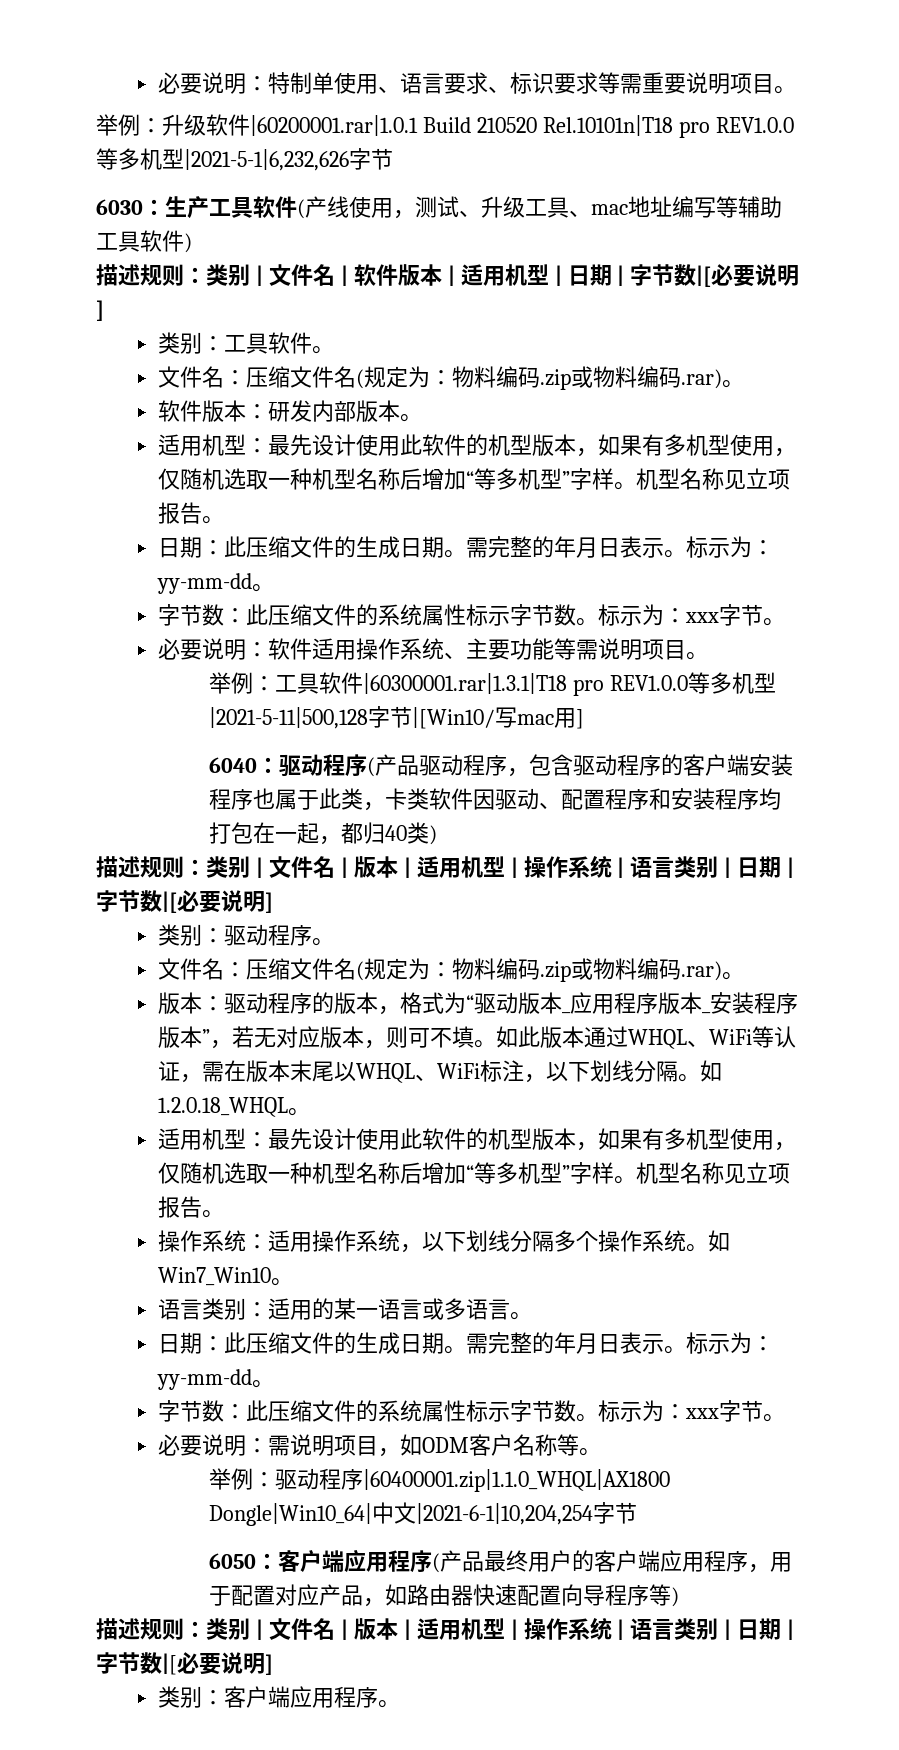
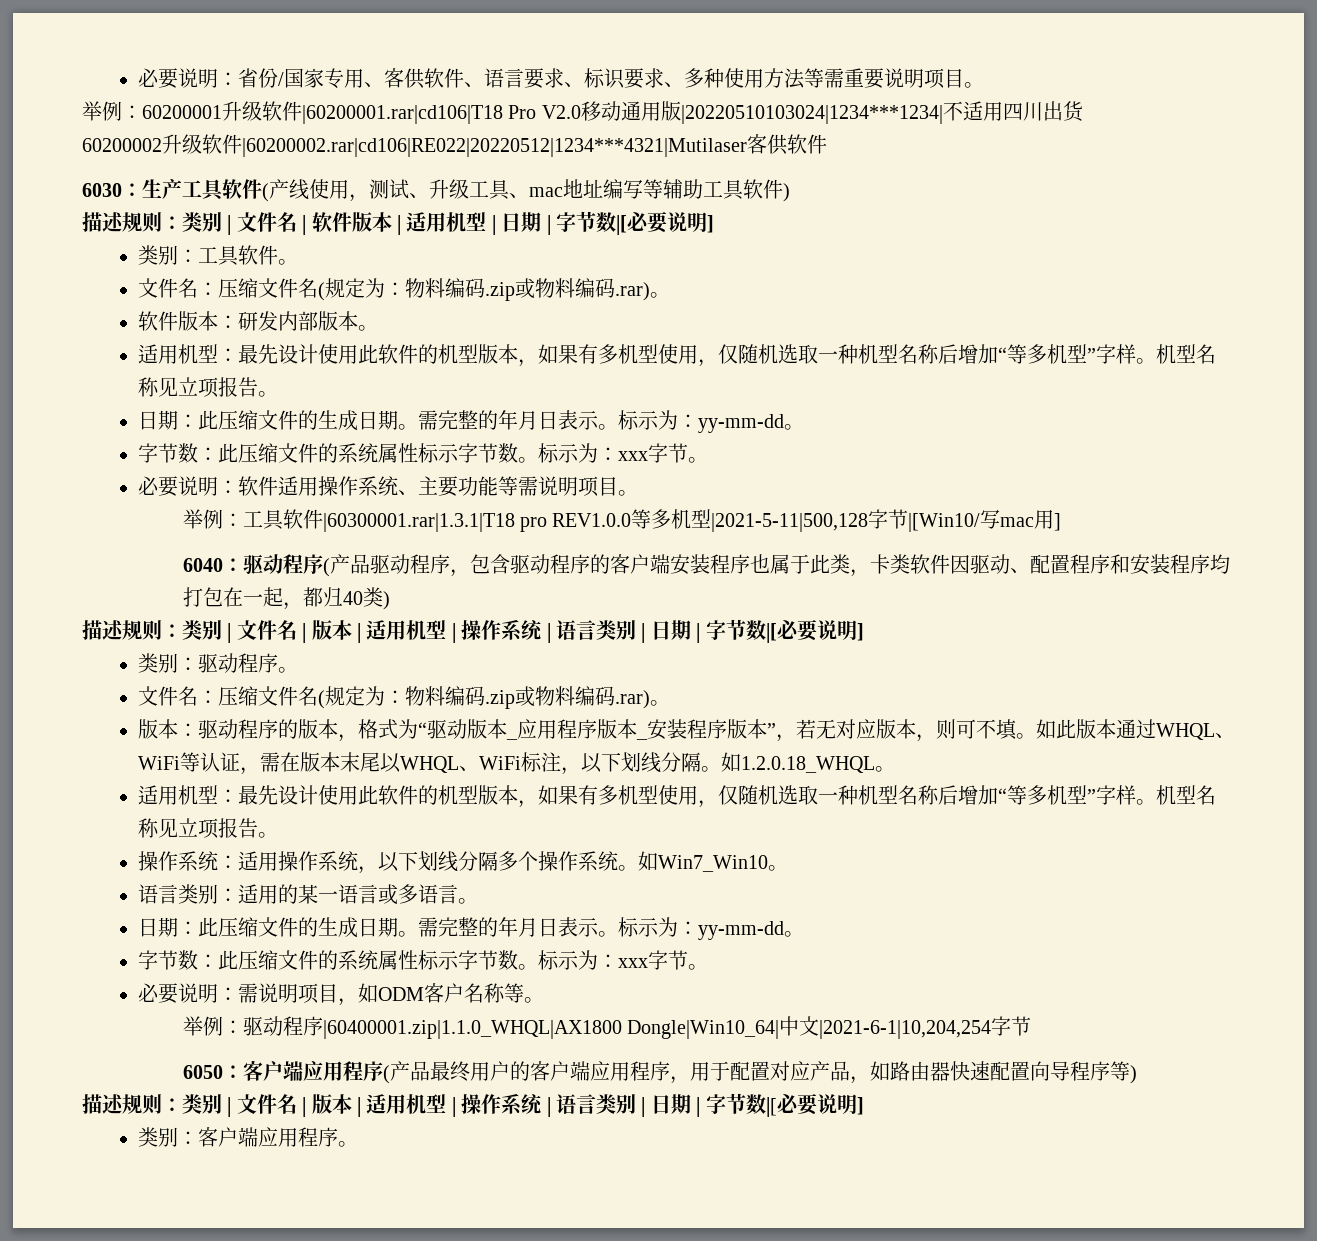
- 必要说明：特制单使用、语言要求、标识要求等需重要说明项目。
+ 必要说明：省份/国家专用、客供软件、语言要求、标识要求、多种使用方法等需重要说明项目。
- 举例：升级软件|60200001.rar|1.0.1 Build 210520 Rel.10101n|T18 pro REV1.0.0等多机型|2021-5-1|6,232,626字节
+ 举例：60200001升级软件|60200001.rar|cd106|T18 Pro V2.0移动通用版|20220510103024|1234***1234|不适用四川出货
+ 60200002升级软件|60200002.rar|cd106|RE022|20220512|1234***4321|Mutilaser客供软件

